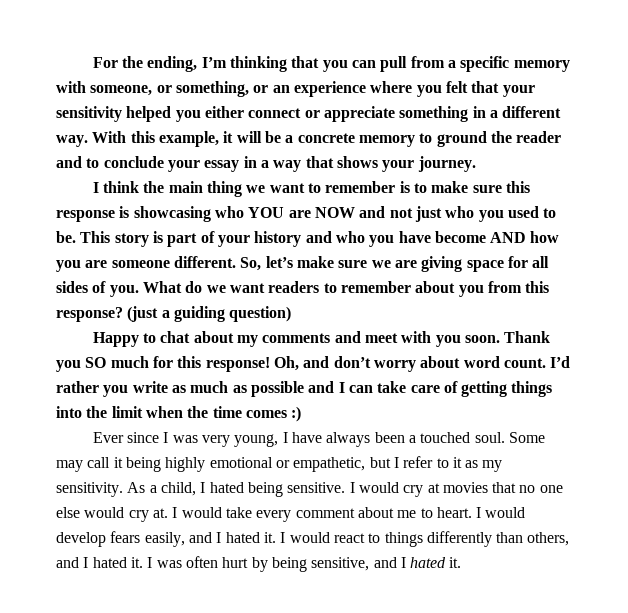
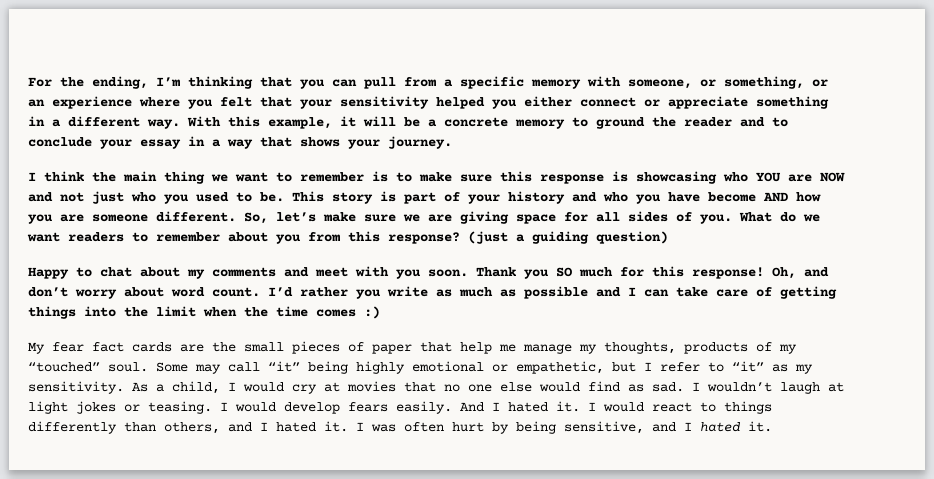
- Ever since I was very young, I have always been a touched soul.
+ My fear fact cards are the small pieces of paper that help me manage my thoughts, products of my “touched” soul.
- Some may call it being highly emotional or empathetic, but I refer to it as my sensitivity.
+ Some may call “it” being highly emotional or empathetic, but I refer to “it” as my sensitivity.
- As a child, I hated being sensitive. I would cry at movies that no one else would cry at. I would take every comment about me to heart.
+ As a child, I would cry at movies that no one else would find as sad. I wouldn’t laugh at light jokes or teasing.
- I would develop fears easily, and I hated it.
+ I would develop fears easily. And I hated it.

